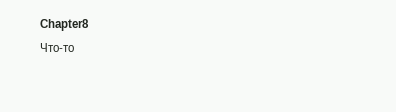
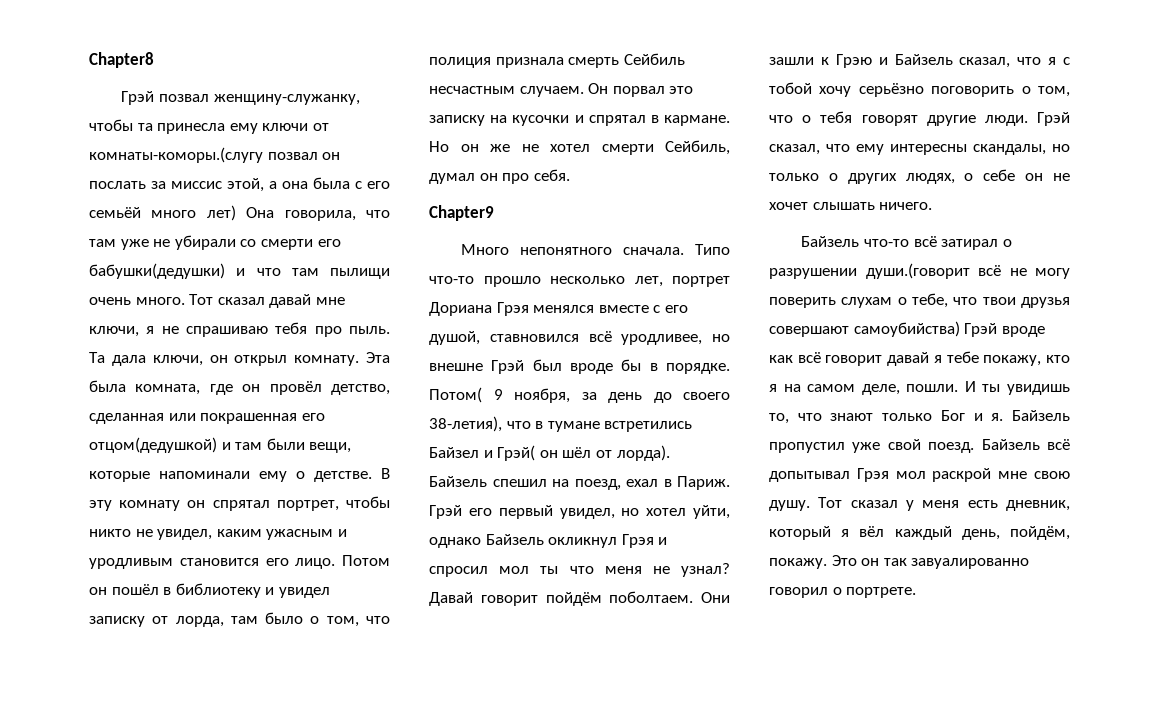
- Что-то
+ Грэй позвал женщину-служанку, чтобы та принесла ему ключи от комнаты-коморы.(слугу позвал он послать за миссис этой, а она была с его семьёй много лет) Она говорила, что там уже не убирали со смерти его бабушки(дедушки) и что там пылищи очень много. Тот сказал давай мне ключи, я не спрашиваю тебя про пыль. Та дала ключи, он открыл комнату. Эта была комната, где он провёл детство, сделанная или покрашенная его отцом(дедушкой) и там были вещи, которые напоминали ему о детстве. В эту комнату он спрятал портрет, чтобы никто не увидел, каким ужасным и уродливым становится его лицо. Потом он пошёл в библиотеку и увидел записку от лорда, там было о том, что полиция признала смерть Сейбиль несчастным случаем. Он порвал это записку на кусочки и спрятал в кармане. Но он же не хотел смерти Сейбиль, думал он про себя.
+ Chapter9
+ Много непонятного сначала. Типо что-то прошло несколько лет, портрет Дориана Грэя менялся вместе с его душой, ставновился всё уродливее, но внешне Грэй был вроде бы в порядке. Потом( 9 ноября, за день до своего 38-летия), что в тумане встретились Байзел и Грэй( он шёл от лорда). Байзель спешил на поезд, ехал в Париж. Грэй его первый увидел, но хотел уйти, однако Байзель окликнул Грэя и спросил мол ты что меня не узнал? Давай говорит пойдём поболтаем. Они зашли к Грэю и Байзель сказал, что я с тобой хочу серьёзно поговорить о том, что о тебя говорят другие люди. Грэй сказал, что ему интересны скандалы, но только о других людях, о себе он не хочет слышать ничего.
+ Байзель что-то всё затирал о разрушении души.(говорит всё не могу поверить слухам о тебе, что твои друзья совершают самоубийства) Грэй вроде как всё говорит давай я тебе покажу, кто я на самом деле, пошли. И ты увидишь то, что знают только Бог и я. Байзель пропустил уже свой поезд. Байзель всё допытывал Грэя мол раскрой мне свою душу. Тот сказал у меня есть дневник, который я вёл каждый день, пойдём, покажу. Это он так завуалированно говорил о портрете.

